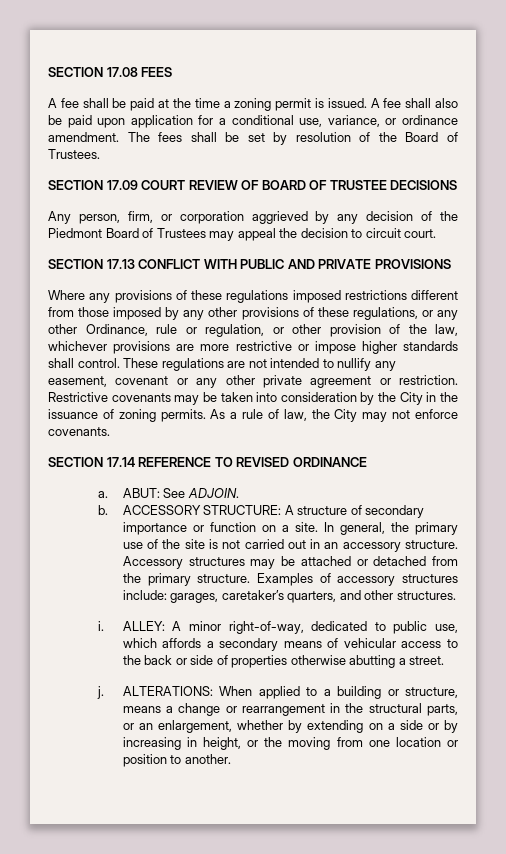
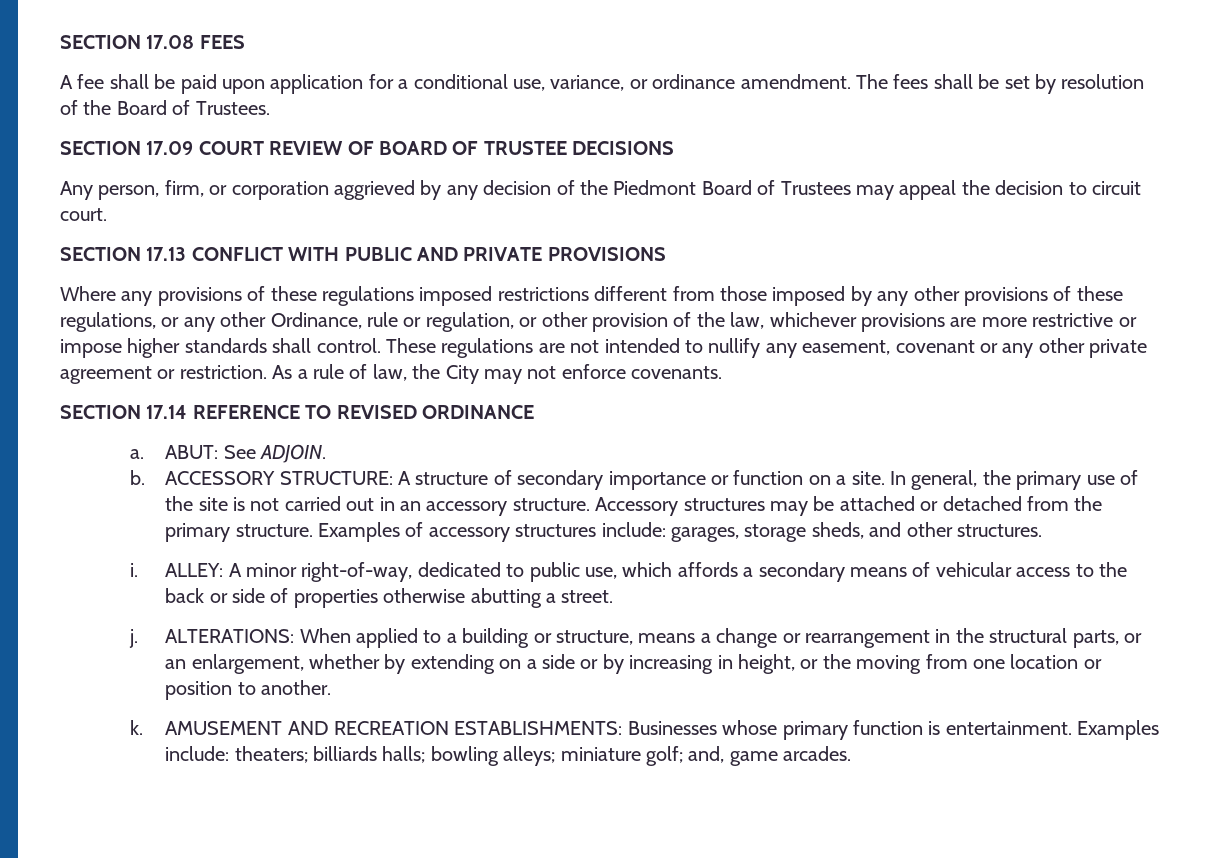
- A fee shall be paid at the time a zoning permit is issued. A fee shall also be paid upon application for a conditional use, variance, or ordinance amendment.
+ A fee shall be paid upon application for a conditional use, variance, or ordinance amendment.
- Restrictive covenants may be taken into consideration by the City in the issuance of zoning permits.
- Examples of accessory structures include: garages, caretaker’s quarters, and other structures.
+ Examples of accessory structures include: garages, storage sheds, and other structures.
+ k. AMUSEMENT AND RECREATION ESTABLISHMENTS: Businesses whose primary function is entertainment. Examples include: theaters; billiards halls; bowling alleys; miniature golf; and, game arcades.

